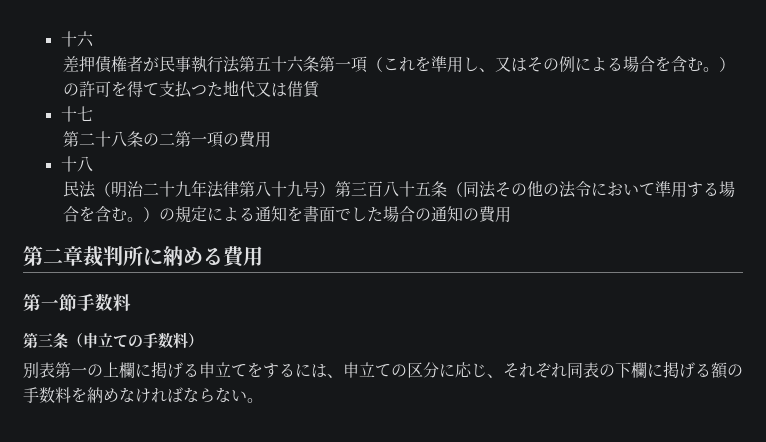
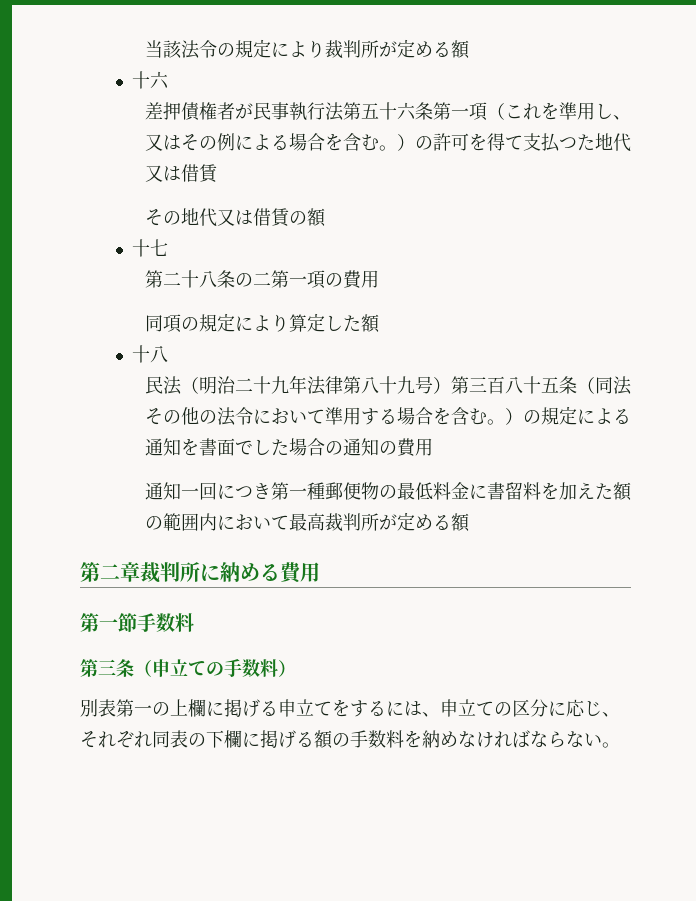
+ 当該法令の規定により裁判所が定める額
+ その地代又は借賃の額
+ 同項の規定により算定した額
+ 通知一回につき第一種郵便物の最低料金に書留料を加えた額の範囲内において最高裁判所が定める額

